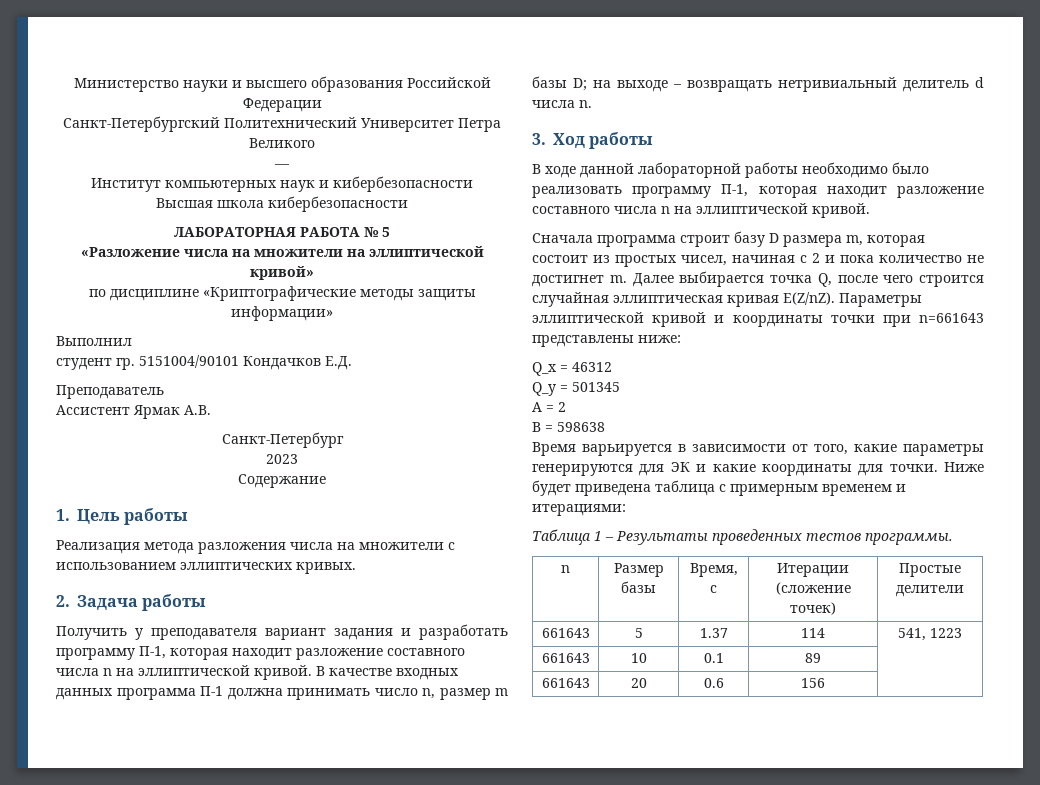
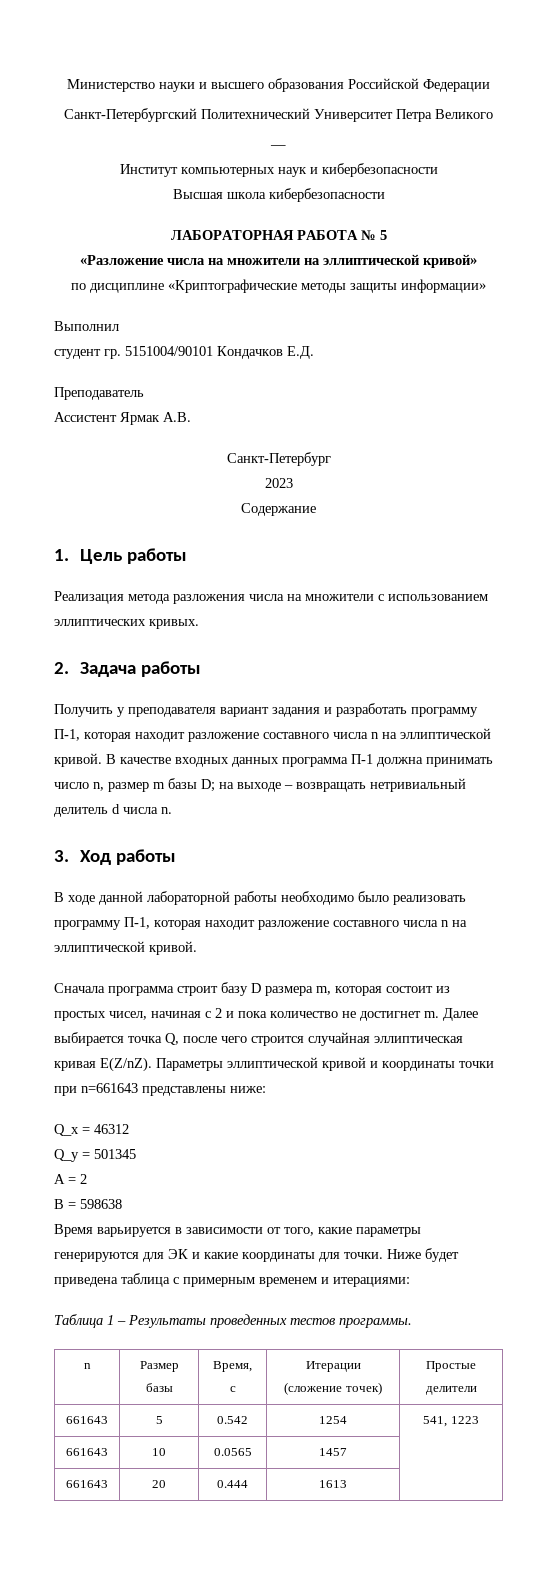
- 661643 | 5 | 1.37 | 114 | 541, 1223
+ 661643 | 5 | 0.542 | 1254 | 541, 1223
- 661643 | 10 | 0.1 | 89 |
+ 661643 | 10 | 0.0565 | 1457 |
- 661643 | 20 | 0.6 | 156 |
+ 661643 | 20 | 0.444 | 1613 |

